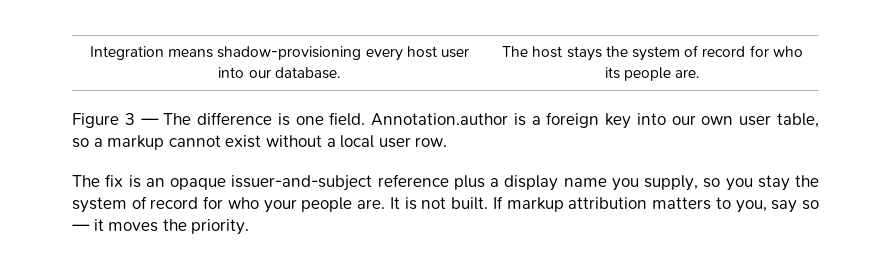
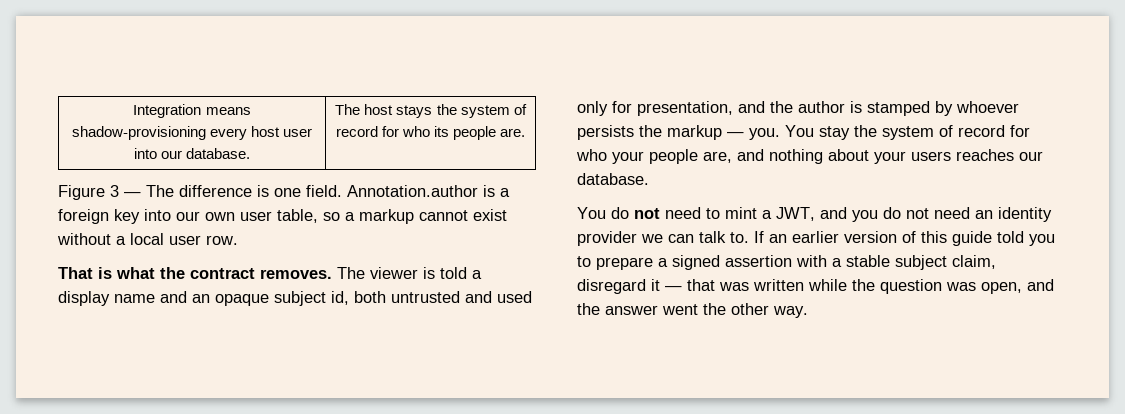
- The fix is an opaque issuer-and-subject reference plus a display name you supply, so you stay the system of record for who your people are. It is not built. If markup attribution matters to you, say so — it moves the priority.
+ That is what the contract removes. The viewer is told a display name and an opaque subject id, both untrusted and used only for presentation, and the author is stamped by whoever persists the markup — you. You stay the system of record for who your people are, and nothing about your users reaches our database.
+ You do not need to mint a JWT, and you do not need an identity provider we can talk to. If an earlier version of this guide told you to prepare a signed assertion with a stable subject claim, disregard it — that was written while the question was open, and the answer went the other way.

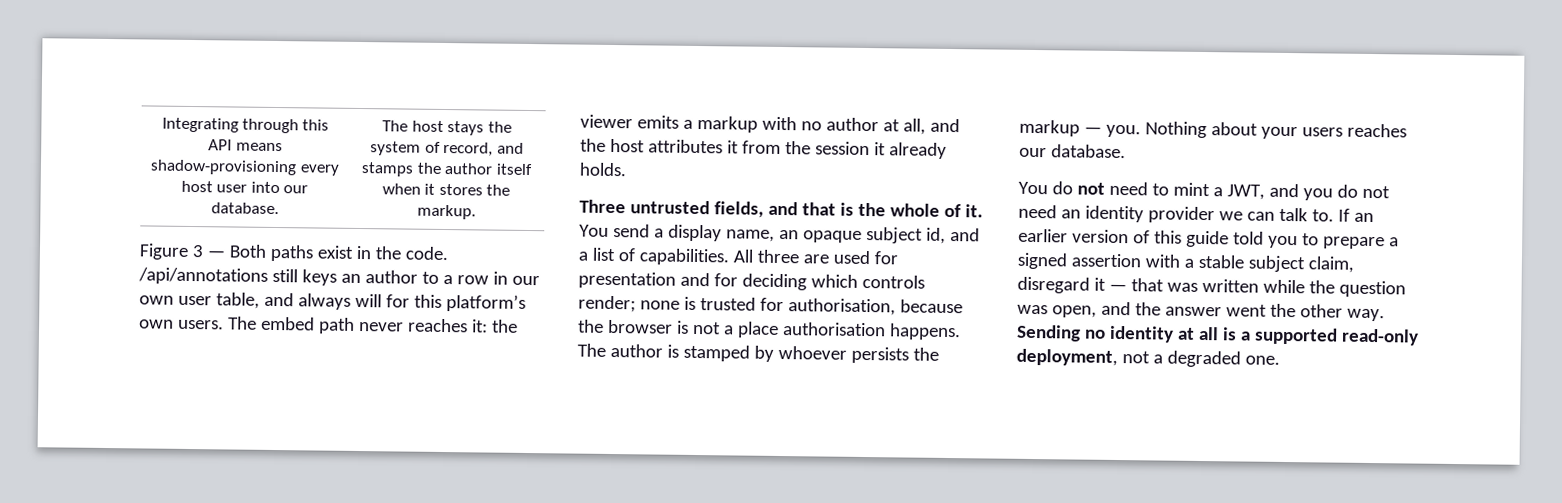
- Integration means shadow-provisioning every host user into our database. | The host stays the system of record for who its people are.
- Figure 3 — The difference is one field. Annotation.author is a foreign key into our own user table, so a markup cannot exist without a local user row.
- That is what the contract removes. The viewer is told a display name and an opaque subject id, both untrusted and used only for presentation, and the author is stamped by whoever persists the markup — you.
+ Integrating through this API means shadow-provisioning every host user into our database. | The host stays the system of record, and stamps the author itself when it stores the markup.
+ Figure 3 — Both paths exist in the code. /api/annotations still keys an author to a row in our own user table, and always will for this platform’s own users. The embed path never reaches it: the viewer emits a markup with no author at all, and the host attributes it from the session it already holds.
+ Three untrusted fields, and that is the whole of it. You send a display name, an opaque subject id, and a list of capabilities. All three are used for presentation and for deciding which controls render; none is trusted for authorisation, because the browser is not a place authorisation happens. The author is stamped by whoever persists the markup — you.
- You stay the system of record for who your people are, and nothing about your users reaches our database.
+ Nothing about your users reaches our database.
+ Sending no identity at all is a supported read-only deployment, not a degraded one.

